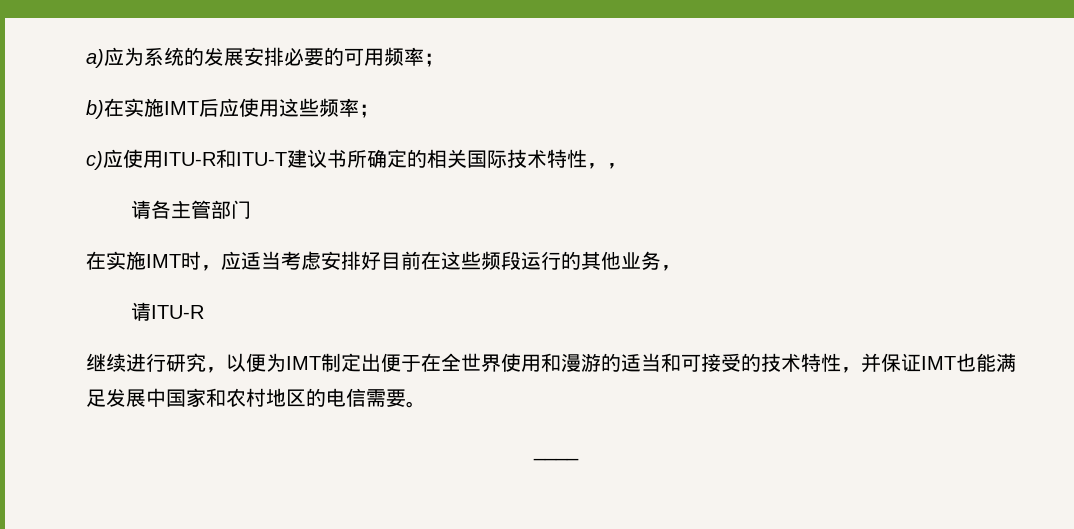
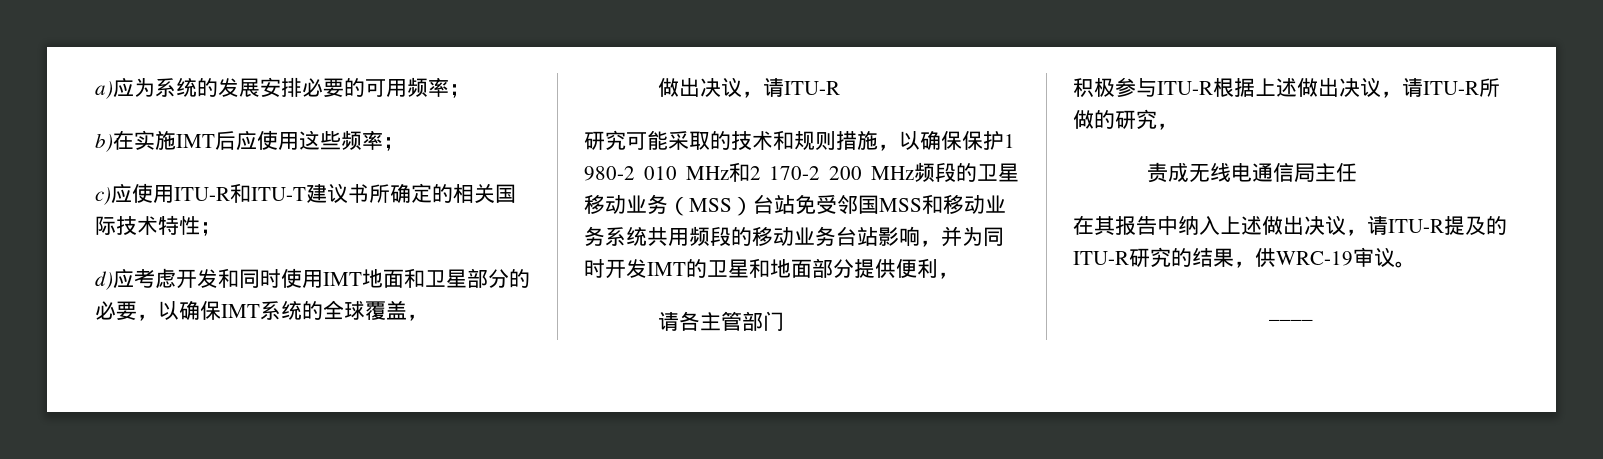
- c)应使用ITU-R和ITU-T建议书所确定的相关国际技术特性，，
+ c)应使用ITU-R和ITU-T建议书所确定的相关国际技术特性；
+ d)应考虑开发和同时使用IMT地面和卫星部分的必要，以确保IMT系统的全球覆盖，
+ 做出决议，请ITU-R
+ 研究可能采取的技术和规则措施，以确保保护1 980-2 010 MHz和2 170-2 200 MHz频段的卫星移动业务（MSS）台站免受邻国MSS和移动业务系统共用频段的移动业务台站影响，并为同时开发IMT的卫星和地面部分提供便利，
  请各主管部门
- 在实施IMT时，应适当考虑安排好目前在这些频段运行的其他业务，
- 请ITU-R
- 继续进行研究，以便为IMT制定出便于在全世界使用和漫游的适当和可接受的技术特性，并保证IMT也能满足发展中国家和农村地区的电信需要。
+ 积极参与ITU-R根据上述做出决议，请ITU-R所做的研究，
+ 责成无线电通信局主任
+ 在其报告中纳入上述做出决议，请ITU-R提及的ITU-R研究的结果，供WRC-19审议。

